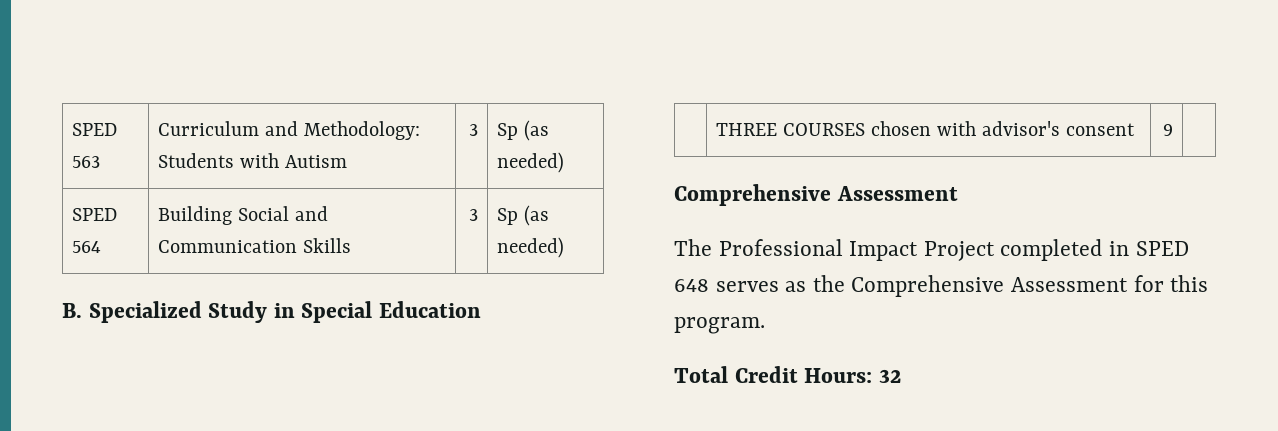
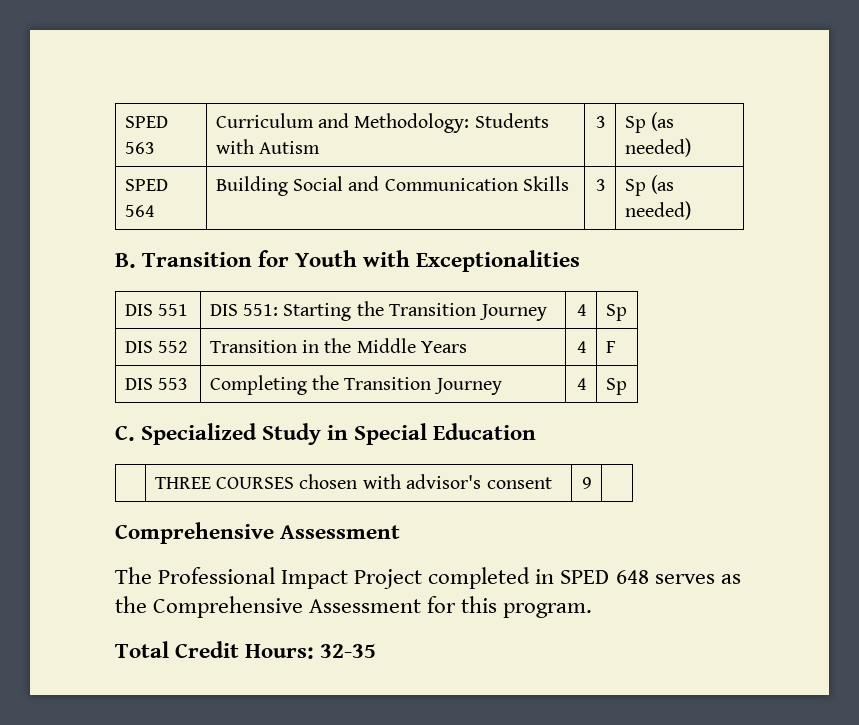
- B. Specialized Study in Special Education
+ B. Transition for Youth with Exceptionalities
+ DIS 551 | DIS 551: Starting the Transition Journey | 4 | Sp
+ DIS 552 | Transition in the Middle Years | 4 | F
+ DIS 553 | Completing the Transition Journey | 4 | Sp
+ C. Specialized Study in Special Education
- Total Credit Hours: 32
+ Total Credit Hours: 32-35

